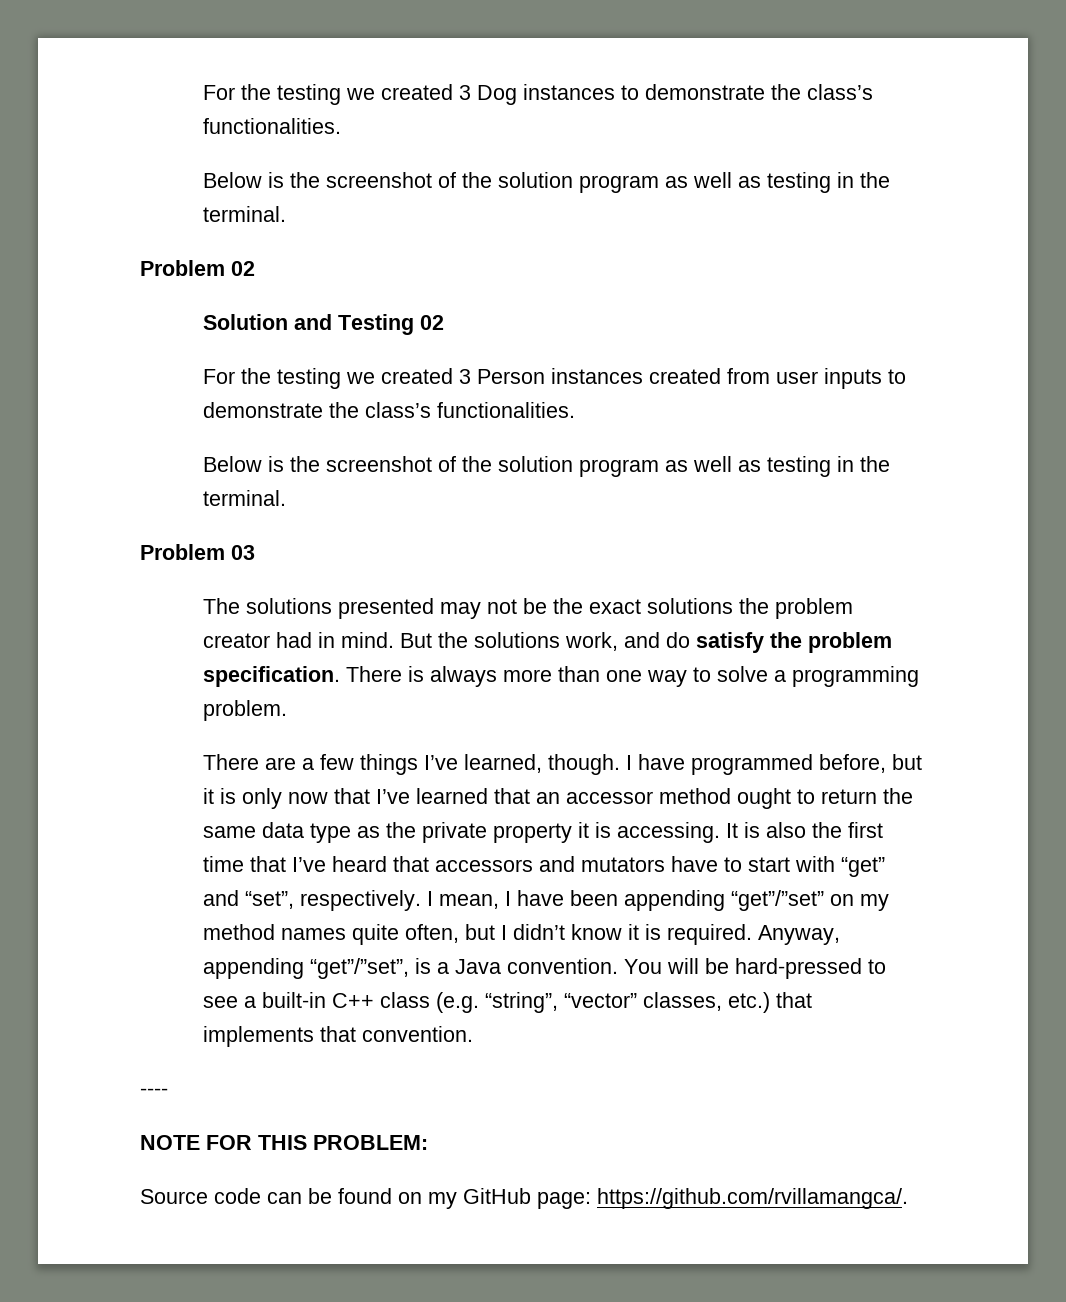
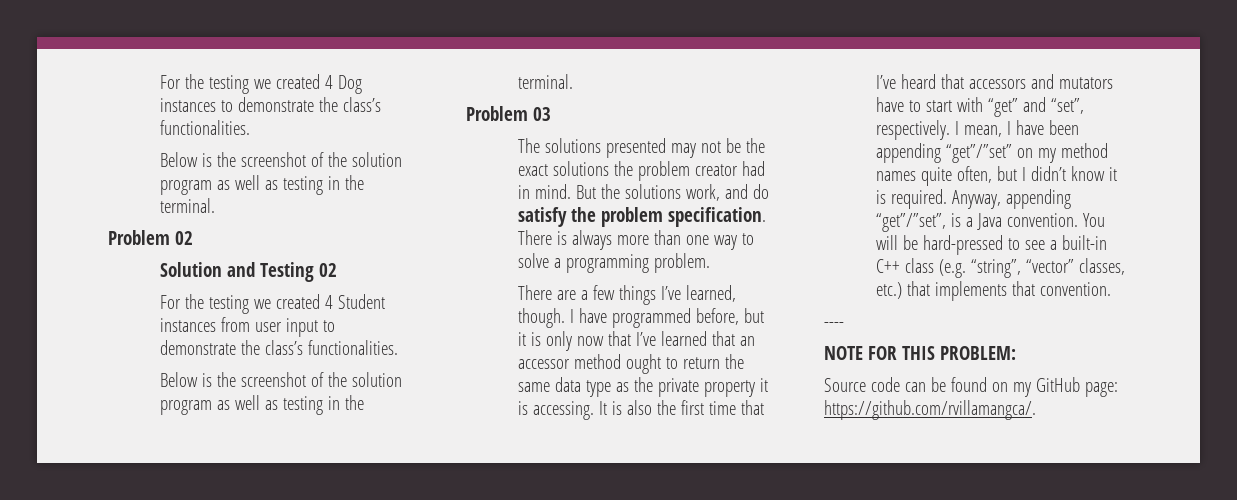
- For the testing we created 3 Dog instances to demonstrate the class’s functionalities.
+ For the testing we created 4 Dog instances to demonstrate the class’s functionalities.
- For the testing we created 3 Person instances created from user inputs to demonstrate the class’s functionalities.
+ For the testing we created 4 Student instances from user input to demonstrate the class’s functionalities.

